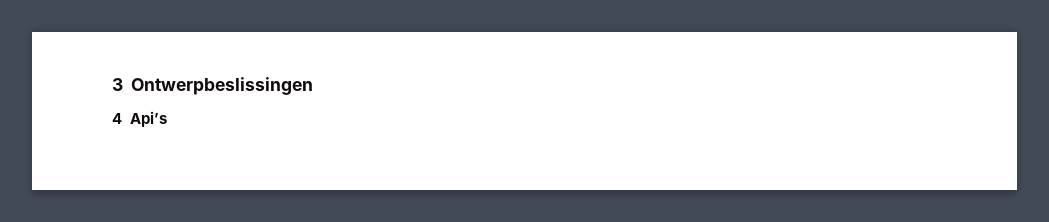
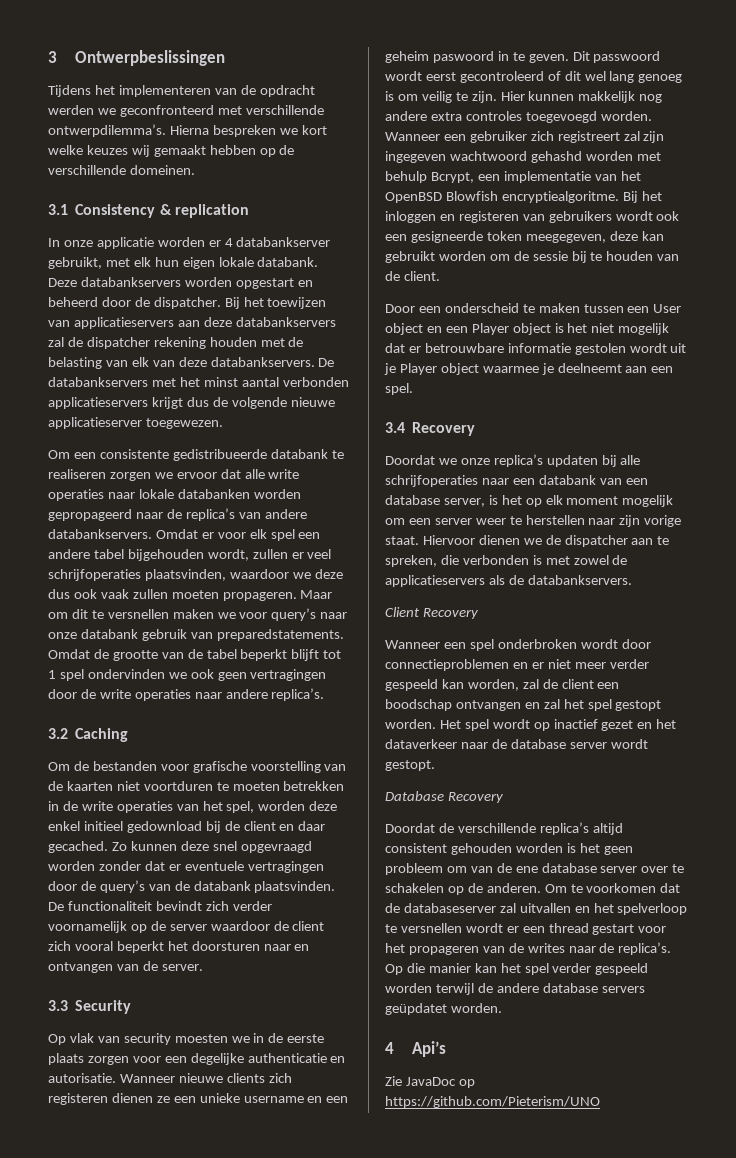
+ Tijdens het implementeren van de opdracht werden we geconfronteerd met verschillende ontwerpdilemma’s. Hierna bespreken we kort welke keuzes wij gemaakt hebben op de verschillende domeinen.
+ 3.1 Consistency & replication
+ In onze applicatie worden er 4 databankserver gebruikt, met elk hun eigen lokale databank. Deze databankservers worden opgestart en beheerd door de dispatcher. Bij het toewijzen van applicatieservers aan deze databankservers zal de dispatcher rekening houden met de belasting van elk van deze databankservers. De databankservers met het minst aantal verbonden applicatieservers krijgt dus de volgende nieuwe applicatieserver toegewezen.
+ Om een consistente gedistribueerde databank te realiseren zorgen we ervoor dat alle write operaties naar lokale databanken worden gepropageerd naar de replica’s van andere databankservers. Omdat er voor elk spel een andere tabel bijgehouden wordt, zullen er veel schrijfoperaties plaatsvinden, waardoor we deze dus ook vaak zullen moeten propageren. Maar om dit te versnellen maken we voor query’s naar onze databank gebruik van preparedstatements. Omdat de grootte van de tabel beperkt blijft tot 1 spel ondervinden we ook geen vertragingen door de write operaties naar andere replica’s.
+ 3.2 Caching
+ Om de bestanden voor grafische voorstelling van de kaarten niet voortduren te moeten betrekken in de write operaties van het spel, worden deze enkel initieel gedownload bij de client en daar gecached. Zo kunnen deze snel opgevraagd worden zonder dat er eventuele vertragingen door de query’s van de databank plaatsvinden. De functionaliteit bevindt zich verder voornamelijk op de server waardoor de client zich vooral beperkt het doorsturen naar en ontvangen van de server.
+ 3.3 Security
+ Op vlak van security moesten we in de eerste plaats zorgen voor een degelijke authenticatie en autorisatie. Wanneer nieuwe clients zich registeren dienen ze een unieke username en een geheim paswoord in te geven. Dit passwoord wordt eerst gecontroleerd of dit wel lang genoeg is om veilig te zijn. Hier kunnen makkelijk nog andere extra controles toegevoegd worden. Wanneer een gebruiker zich registreert zal zijn ingegeven wachtwoord gehashd worden met behulp Bcrypt, een implementatie van het OpenBSD Blowfish encryptiealgoritme. Bij het inloggen en registeren van gebruikers wordt ook een gesigneerde token meegegeven, deze kan gebruikt worden om de sessie bij te houden van de client.
+ Door een onderscheid te maken tussen een User object en een Player object is het niet mogelijk dat er betrouwbare informatie gestolen wordt uit je Player object waarmee je deelneemt aan een spel.
+ 3.4 Recovery
+ Doordat we onze replica’s updaten bij alle schrijfoperaties naar een databank van een database server, is het op elk moment mogelijk om een server weer te herstellen naar zijn vorige staat. Hiervoor dienen we de dispatcher aan te spreken, die verbonden is met zowel de applicatieservers als de databankservers.
+ Client Recovery
+ Wanneer een spel onderbroken wordt door connectieproblemen en er niet meer verder gespeeld kan worden, zal de client een boodschap ontvangen en zal het spel gestopt worden. Het spel wordt op inactief gezet en het dataverkeer naar de database server wordt gestopt.
+ Database Recovery
+ Doordat de verschillende replica’s altijd consistent gehouden worden is het geen probleem om van de ene database server over te schakelen op de anderen. Om te voorkomen dat de databaseserver zal uitvallen en het spelverloop te versnellen wordt er een thread gestart voor het propageren van de writes naar de replica’s. Op die manier kan het spel verder gespeeld worden terwijl de andere database servers geüpdatet worden.
  4 Api’s
+ Zie JavaDoc op https://github.com/Pieterism/UNO

